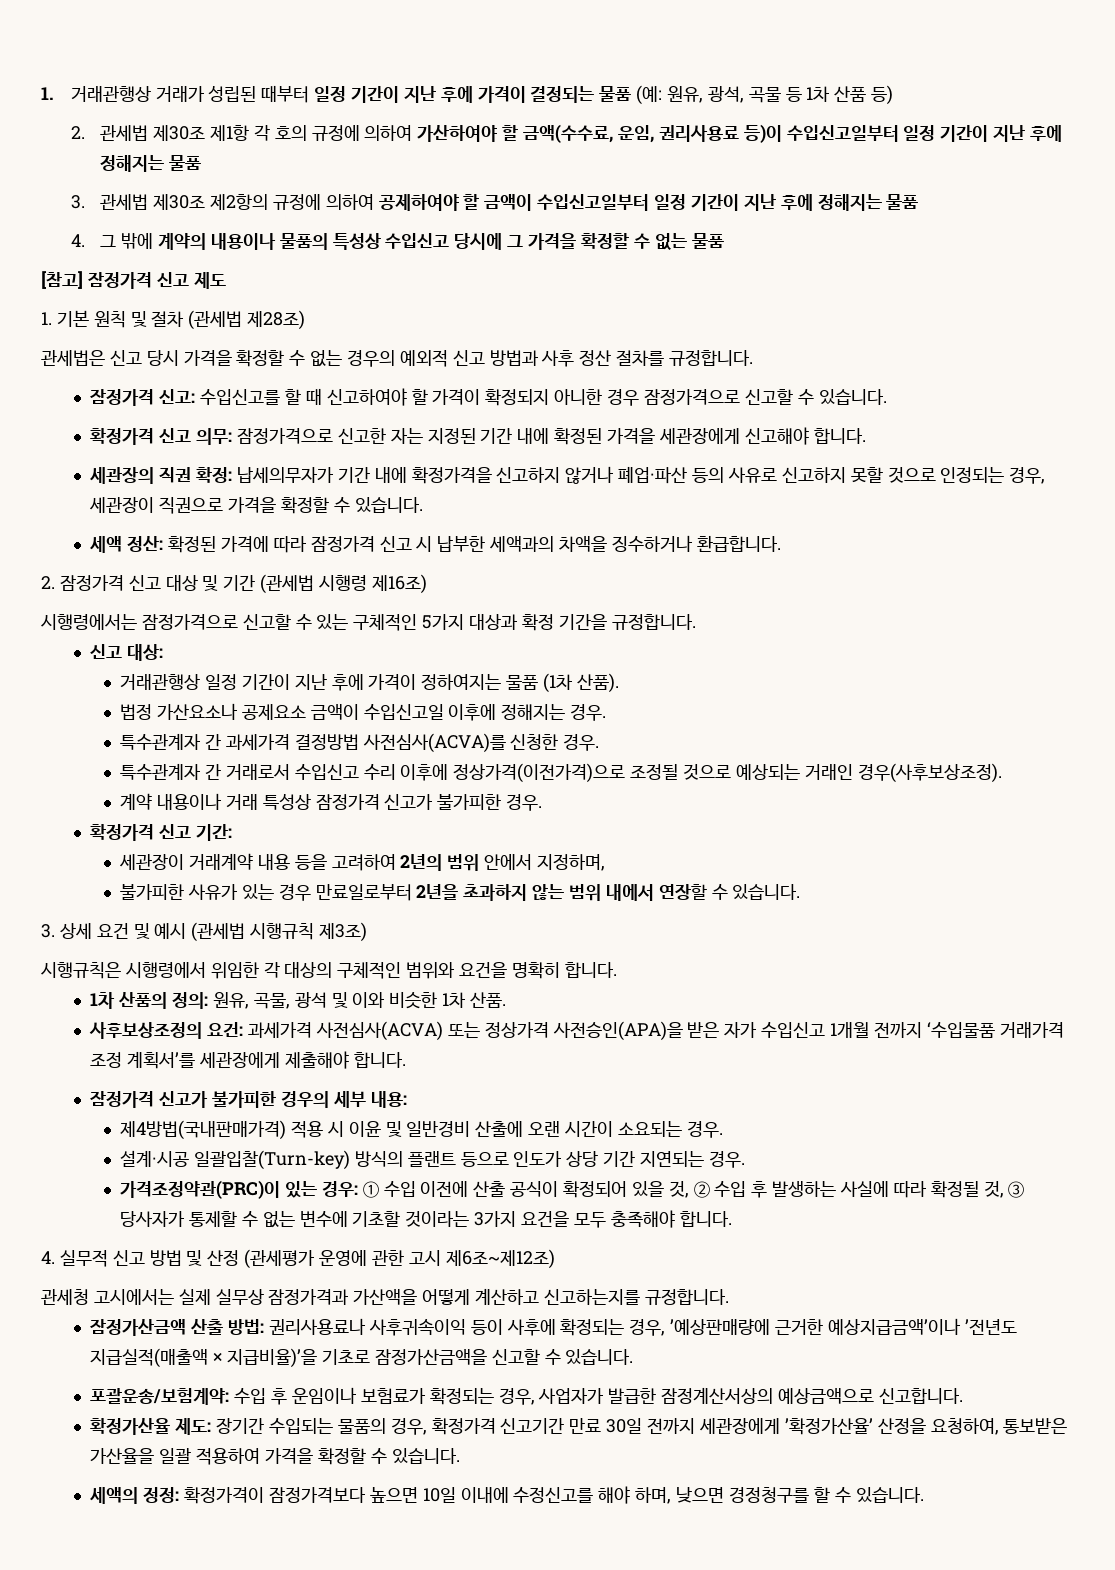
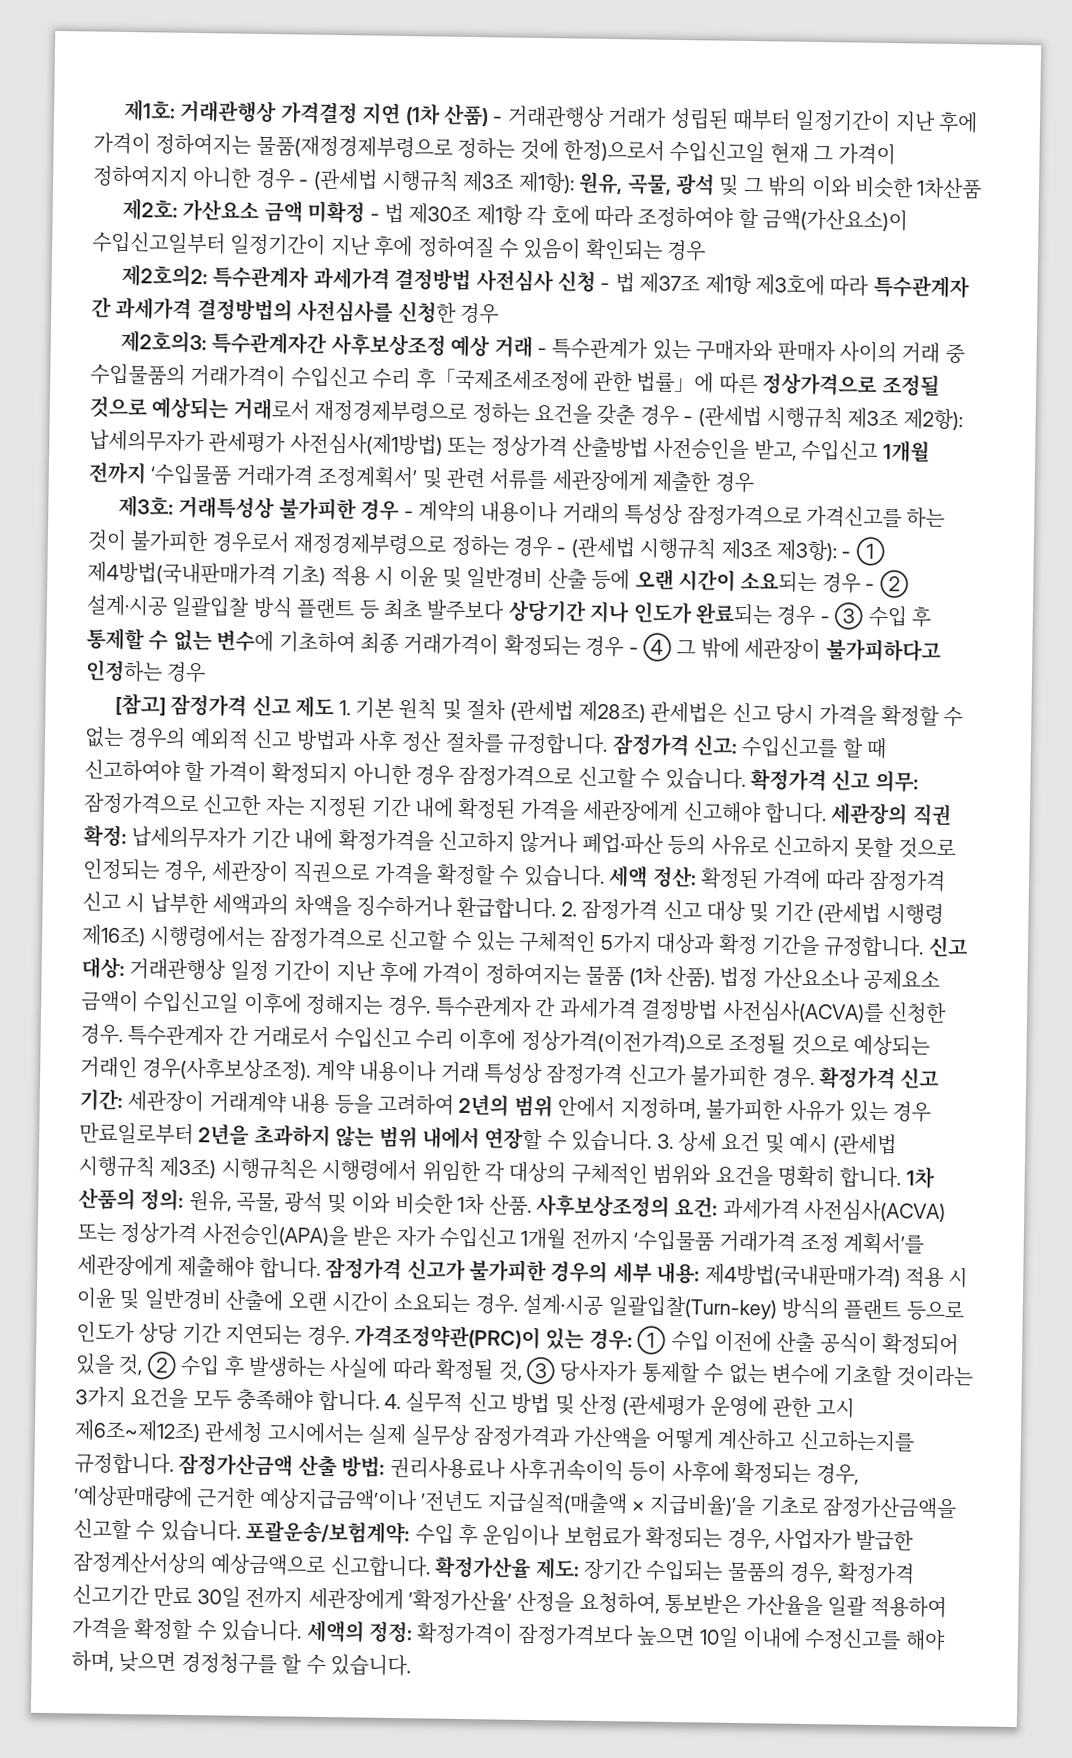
- 1. 거래관행상 거래가 성립된 때부터 일정 기간이 지난 후에 가격이 결정되는 물품 (예: 원유, 광석, 곡물 등 1차 산품 등)
- 2. 관세법 제30조 제1항 각 호의 규정에 의하여 가산하여야 할 금액(수수료, 운임, 권리사용료 등)이 수입신고일부터 일정 기간이 지난 후에 정해지는 물품
- 3. 관세법 제30조 제2항의 규정에 의하여 공제하여야 할 금액이 수입신고일부터 일정 기간이 지난 후에 정해지는 물품
- 4. 그 밖에 계약의 내용이나 물품의 특성상 수입신고 당시에 그 가격을 확정할 수 없는 물품
+ 제1호: 거래관행상 가격결정 지연 (1차 산품) - 거래관행상 거래가 성립된 때부터 일정기간이 지난 후에 가격이 정하여지는 물품(재정경제부령으로 정하는 것에 한정)으로서 수입신고일 현재 그 가격이 정하여지지 아니한 경우 - (관세법 시행규칙 제3조 제1항): 원유, 곡물, 광석 및 그 밖의 이와 비슷한 1차산품
+ 제2호: 가산요소 금액 미확정 - 법 제30조 제1항 각 호에 따라 조정하여야 할 금액(가산요소)이 수입신고일부터 일정기간이 지난 후에 정하여질 수 있음이 확인되는 경우
+ 제2호의2: 특수관계자 과세가격 결정방법 사전심사 신청 - 법 제37조 제1항 제3호에 따라 특수관계자 간 과세가격 결정방법의 사전심사를 신청한 경우
+ 제2호의3: 특수관계자간 사후보상조정 예상 거래 - 특수관계가 있는 구매자와 판매자 사이의 거래 중 수입물품의 거래가격이 수입신고 수리 후「국제조세조정에 관한 법률」에 따른 정상가격으로 조정될 것으로 예상되는 거래로서 재정경제부령으로 정하는 요건을 갖춘 경우 - (관세법 시행규칙 제3조 제2항): 납세의무자가 관세평가 사전심사(제1방법) 또는 정상가격 산출방법 사전승인을 받고, 수입신고 1개월 전까지 ‘수입물품 거래가격 조정계획서’ 및 관련 서류를 세관장에게 제출한 경우
+ 제3호: 거래특성상 불가피한 경우 - 계약의 내용이나 거래의 특성상 잠정가격으로 가격신고를 하는 것이 불가피한 경우로서 재정경제부령으로 정하는 경우 - (관세법 시행규칙 제3조 제3항): - ① 제4방법(국내판매가격 기초) 적용 시 이윤 및 일반경비 산출 등에 오랜 시간이 소요되는 경우 - ② 설계·시공 일괄입찰 방식 플랜트 등 최초 발주보다 상당기간 지나 인도가 완료되는 경우 - ③ 수입 후 통제할 수 없는 변수에 기초하여 최종 거래가격이 확정되는 경우 - ④ 그 밖에 세관장이 불가피하다고 인정하는 경우
- [참고] 잠정가격 신고 제도
- 1. 기본 원칙 및 절차 (관세법 제28조)
- 관세법은 신고 당시 가격을 확정할 수 없는 경우의 예외적 신고 방법과 사후 정산 절차를 규정합니다.
- 잠정가격 신고:
+ [참고] 잠정가격 신고 제도 1. 기본 원칙 및 절차 (관세법 제28조) 관세법은 신고 당시 가격을 확정할 수 없는 경우의 예외적 신고 방법과 사후 정산 절차를 규정합니다. 잠정가격 신고:
- 수입신고를 할 때 신고하여야 할 가격이 확정되지 아니한 경우 잠정가격으로 신고할 수 있습니다.
- 확정가격 신고 의무:
+ 수입신고를 할 때 신고하여야 할 가격이 확정되지 아니한 경우 잠정가격으로 신고할 수 있습니다. 확정가격 신고 의무:
- 잠정가격으로 신고한 자는 지정된 기간 내에 확정된 가격을 세관장에게 신고해야 합니다.
- 세관장의 직권 확정:
+ 잠정가격으로 신고한 자는 지정된 기간 내에 확정된 가격을 세관장에게 신고해야 합니다. 세관장의 직권 확정:
- 납세의무자가 기간 내에 확정가격을 신고하지 않거나 폐업·파산 등의 사유로 신고하지 못할 것으로 인정되는 경우, 세관장이 직권으로 가격을 확정할 수 있습니다.
- 세액 정산:
+ 납세의무자가 기간 내에 확정가격을 신고하지 않거나 폐업·파산 등의 사유로 신고하지 못할 것으로 인정되는 경우, 세관장이 직권으로 가격을 확정할 수 있습니다. 세액 정산:
- 확정된 가격에 따라 잠정가격 신고 시 납부한 세액과의 차액을 징수하거나 환급합니다.
- 2. 잠정가격 신고 대상 및 기간 (관세법 시행령 제16조)
- 시행령에서는 잠정가격으로 신고할 수 있는 구체적인 5가지 대상과 확정 기간을 규정합니다.
- 신고 대상:
- 거래관행상 일정 기간이 지난 후에 가격이 정하여지는 물품 (1차 산품).
- 법정 가산요소나 공제요소 금액이 수입신고일 이후에 정해지는 경우.
- 특수관계자 간 과세가격 결정방법 사전심사(ACVA)를 신청한 경우.
- 특수관계자 간 거래로서 수입신고 수리 이후에 정상가격(이전가격)으로 조정될 것으로 예상되는 거래인 경우(사후보상조정).
- 계약 내용이나 거래 특성상 잠정가격 신고가 불가피한 경우.
- 확정가격 신고 기간:
- 세관장이 거래계약 내용 등을 고려하여 2년의 범위 안에서 지정하며,
- 불가피한 사유가 있는 경우 만료일로부터 2년을 초과하지 않는 범위 내에서 연장할 수 있습니다.
- 3. 상세 요건 및 예시 (관세법 시행규칙 제3조)
- 시행규칙은 시행령에서 위임한 각 대상의 구체적인 범위와 요건을 명확히 합니다.
- 1차 산품의 정의:
+ 확정된 가격에 따라 잠정가격 신고 시 납부한 세액과의 차액을 징수하거나 환급합니다. 2. 잠정가격 신고 대상 및 기간 (관세법 시행령 제16조) 시행령에서는 잠정가격으로 신고할 수 있는 구체적인 5가지 대상과 확정 기간을 규정합니다. 신고 대상: 거래관행상 일정 기간이 지난 후에 가격이 정하여지는 물품 (1차 산품). 법정 가산요소나 공제요소 금액이 수입신고일 이후에 정해지는 경우. 특수관계자 간 과세가격 결정방법 사전심사(ACVA)를 신청한 경우. 특수관계자 간 거래로서 수입신고 수리 이후에 정상가격(이전가격)으로 조정될 것으로 예상되는 거래인 경우(사후보상조정). 계약 내용이나 거래 특성상 잠정가격 신고가 불가피한 경우. 확정가격 신고 기간: 세관장이 거래계약 내용 등을 고려하여 2년의 범위 안에서 지정하며, 불가피한 사유가 있는 경우 만료일로부터 2년을 초과하지 않는 범위 내에서 연장할 수 있습니다. 3. 상세 요건 및 예시 (관세법 시행규칙 제3조) 시행규칙은 시행령에서 위임한 각 대상의 구체적인 범위와 요건을 명확히 합니다. 1차 산품의 정의:
- 원유, 곡물, 광석 및 이와 비슷한 1차 산품.
- 사후보상조정의 요건:
+ 원유, 곡물, 광석 및 이와 비슷한 1차 산품. 사후보상조정의 요건:
- 과세가격 사전심사(ACVA) 또는 정상가격 사전승인(APA)을 받은 자가 수입신고 1개월 전까지 ‘수입물품 거래가격 조정 계획서’를 세관장에게 제출해야 합니다.
- 잠정가격 신고가 불가피한 경우의 세부 내용:
- 제4방법(국내판매가격) 적용 시 이윤 및 일반경비 산출에 오랜 시간이 소요되는 경우.
- 설계·시공 일괄입찰(Turn-key) 방식의 플랜트 등으로 인도가 상당 기간 지연되는 경우.
- 가격조정약관(PRC)이 있는 경우:
+ 과세가격 사전심사(ACVA) 또는 정상가격 사전승인(APA)을 받은 자가 수입신고 1개월 전까지 ‘수입물품 거래가격 조정 계획서’를 세관장에게 제출해야 합니다. 잠정가격 신고가 불가피한 경우의 세부 내용: 제4방법(국내판매가격) 적용 시 이윤 및 일반경비 산출에 오랜 시간이 소요되는 경우. 설계·시공 일괄입찰(Turn-key) 방식의 플랜트 등으로 인도가 상당 기간 지연되는 경우. 가격조정약관(PRC)이 있는 경우:
- ① 수입 이전에 산출 공식이 확정되어 있을 것, ② 수입 후 발생하는 사실에 따라 확정될 것, ③ 당사자가 통제할 수 없는 변수에 기초할 것이라는 3가지 요건을 모두 충족해야 합니다.
- 4. 실무적 신고 방법 및 산정 (관세평가 운영에 관한 고시 제6조~제12조)
- 관세청 고시에서는 실제 실무상 잠정가격과 가산액을 어떻게 계산하고 신고하는지를 규정합니다.
- 잠정가산금액 산출 방법:
+ ① 수입 이전에 산출 공식이 확정되어 있을 것, ② 수입 후 발생하는 사실에 따라 확정될 것, ③ 당사자가 통제할 수 없는 변수에 기초할 것이라는 3가지 요건을 모두 충족해야 합니다. 4. 실무적 신고 방법 및 산정 (관세평가 운영에 관한 고시 제6조~제12조) 관세청 고시에서는 실제 실무상 잠정가격과 가산액을 어떻게 계산하고 신고하는지를 규정합니다. 잠정가산금액 산출 방법:
- 권리사용료나 사후귀속이익 등이 사후에 확정되는 경우, ’예상판매량에 근거한 예상지급금액’이나 ’전년도 지급실적(매출액 × 지급비율)’을 기초로 잠정가산금액을 신고할 수 있습니다.
- 포괄운송/보험계약:
+ 권리사용료나 사후귀속이익 등이 사후에 확정되는 경우, ’예상판매량에 근거한 예상지급금액’이나 ’전년도 지급실적(매출액 × 지급비율)’을 기초로 잠정가산금액을 신고할 수 있습니다. 포괄운송/보험계약:
- 수입 후 운임이나 보험료가 확정되는 경우, 사업자가 발급한 잠정계산서상의 예상금액으로 신고합니다.
- 확정가산율 제도:
+ 수입 후 운임이나 보험료가 확정되는 경우, 사업자가 발급한 잠정계산서상의 예상금액으로 신고합니다. 확정가산율 제도:
- 장기간 수입되는 물품의 경우, 확정가격 신고기간 만료 30일 전까지 세관장에게 ’확정가산율’ 산정을 요청하여, 통보받은 가산율을 일괄 적용하여 가격을 확정할 수 있습니다.
- 세액의 정정:
+ 장기간 수입되는 물품의 경우, 확정가격 신고기간 만료 30일 전까지 세관장에게 ’확정가산율’ 산정을 요청하여, 통보받은 가산율을 일괄 적용하여 가격을 확정할 수 있습니다. 세액의 정정:

